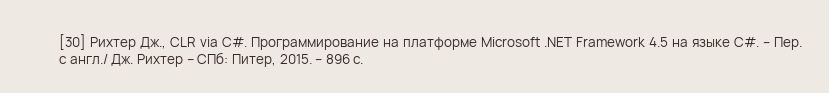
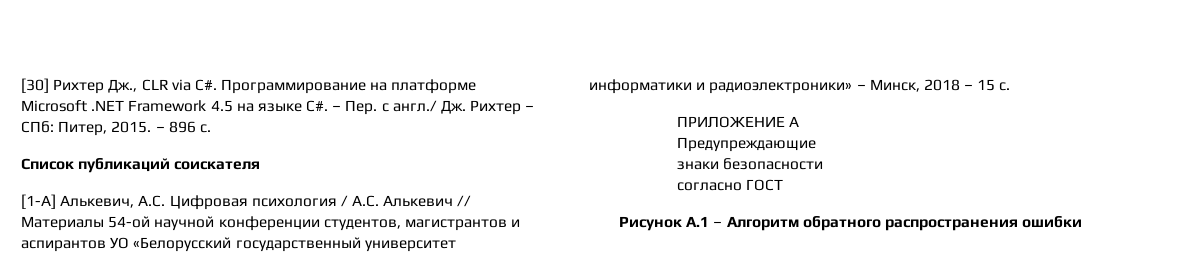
+ Список публикаций соискателя
+ [1-А] Алькевич, А.С. Цифровая психология / А.С. Алькевич // Материалы 54-ой научной конференции студентов, магистрантов и аспирантов УО «Белорусский государственный университет информатики и радиоэлектроники» – Минск, 2018 – 15 с.
+ ПРИЛОЖЕНИЕ А
+ Предупреждающие
+ знаки безопасности
+ согласно ГОСТ
+ Рисунок А.1 – Алгоритм обратного распространения ошибки

